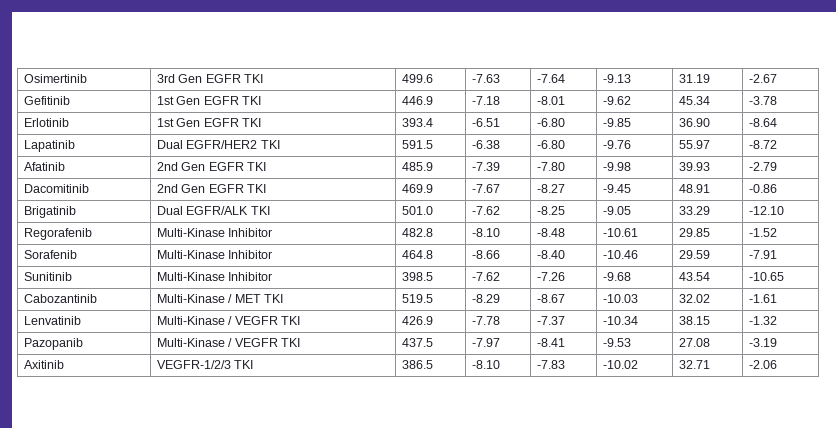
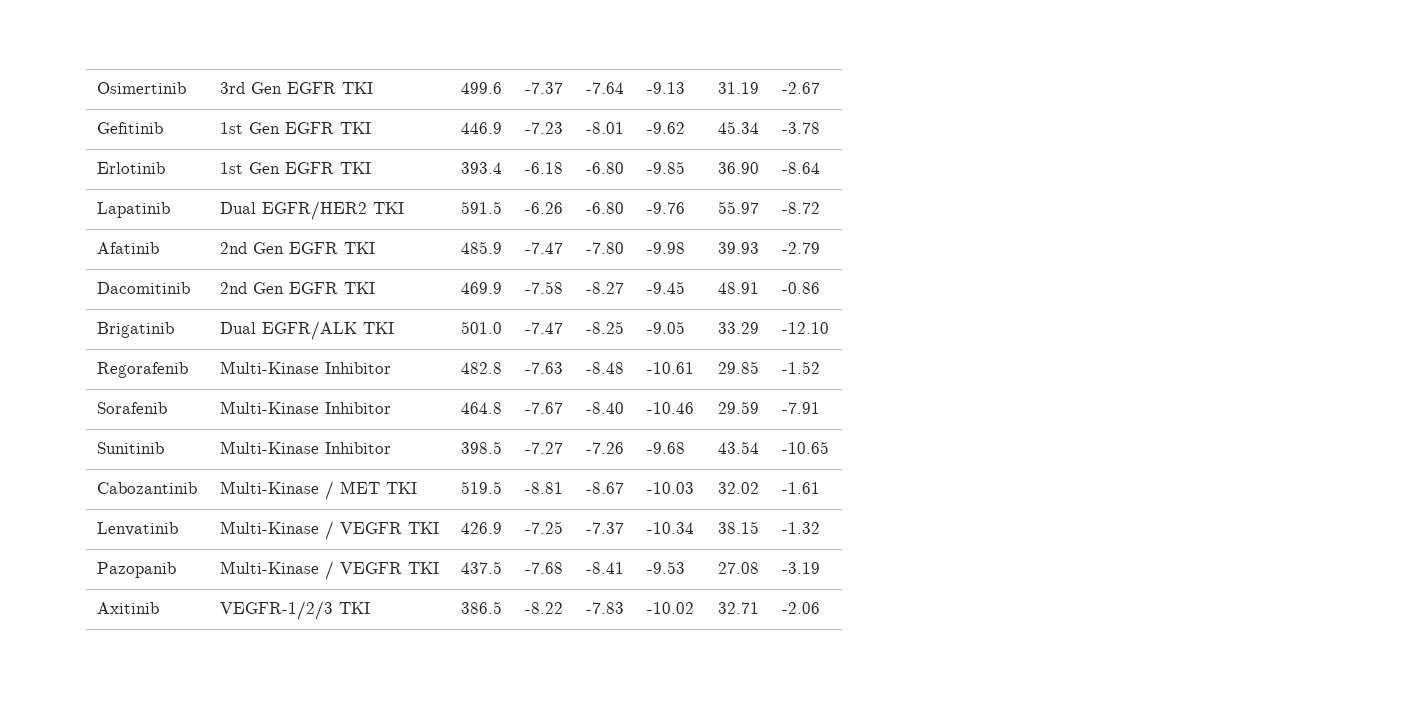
- Osimertinib | 3rd Gen EGFR TKI | 499.6 | -7.63 | -7.64 | -9.13 | 31.19 | -2.67
+ Osimertinib | 3rd Gen EGFR TKI | 499.6 | -7.37 | -7.64 | -9.13 | 31.19 | -2.67
- Gefitinib | 1st Gen EGFR TKI | 446.9 | -7.18 | -8.01 | -9.62 | 45.34 | -3.78
+ Gefitinib | 1st Gen EGFR TKI | 446.9 | -7.23 | -8.01 | -9.62 | 45.34 | -3.78
- Erlotinib | 1st Gen EGFR TKI | 393.4 | -6.51 | -6.80 | -9.85 | 36.90 | -8.64
+ Erlotinib | 1st Gen EGFR TKI | 393.4 | -6.18 | -6.80 | -9.85 | 36.90 | -8.64
- Lapatinib | Dual EGFR/HER2 TKI | 591.5 | -6.38 | -6.80 | -9.76 | 55.97 | -8.72
+ Lapatinib | Dual EGFR/HER2 TKI | 591.5 | -6.26 | -6.80 | -9.76 | 55.97 | -8.72
- Afatinib | 2nd Gen EGFR TKI | 485.9 | -7.39 | -7.80 | -9.98 | 39.93 | -2.79
+ Afatinib | 2nd Gen EGFR TKI | 485.9 | -7.47 | -7.80 | -9.98 | 39.93 | -2.79
- Dacomitinib | 2nd Gen EGFR TKI | 469.9 | -7.67 | -8.27 | -9.45 | 48.91 | -0.86
+ Dacomitinib | 2nd Gen EGFR TKI | 469.9 | -7.58 | -8.27 | -9.45 | 48.91 | -0.86
- Brigatinib | Dual EGFR/ALK TKI | 501.0 | -7.62 | -8.25 | -9.05 | 33.29 | -12.10
+ Brigatinib | Dual EGFR/ALK TKI | 501.0 | -7.47 | -8.25 | -9.05 | 33.29 | -12.10
- Regorafenib | Multi-Kinase Inhibitor | 482.8 | -8.10 | -8.48 | -10.61 | 29.85 | -1.52
+ Regorafenib | Multi-Kinase Inhibitor | 482.8 | -7.63 | -8.48 | -10.61 | 29.85 | -1.52
- Sorafenib | Multi-Kinase Inhibitor | 464.8 | -8.66 | -8.40 | -10.46 | 29.59 | -7.91
+ Sorafenib | Multi-Kinase Inhibitor | 464.8 | -7.67 | -8.40 | -10.46 | 29.59 | -7.91
- Sunitinib | Multi-Kinase Inhibitor | 398.5 | -7.62 | -7.26 | -9.68 | 43.54 | -10.65
+ Sunitinib | Multi-Kinase Inhibitor | 398.5 | -7.27 | -7.26 | -9.68 | 43.54 | -10.65
- Cabozantinib | Multi-Kinase / MET TKI | 519.5 | -8.29 | -8.67 | -10.03 | 32.02 | -1.61
+ Cabozantinib | Multi-Kinase / MET TKI | 519.5 | -8.81 | -8.67 | -10.03 | 32.02 | -1.61
- Lenvatinib | Multi-Kinase / VEGFR TKI | 426.9 | -7.78 | -7.37 | -10.34 | 38.15 | -1.32
+ Lenvatinib | Multi-Kinase / VEGFR TKI | 426.9 | -7.25 | -7.37 | -10.34 | 38.15 | -1.32
- Pazopanib | Multi-Kinase / VEGFR TKI | 437.5 | -7.97 | -8.41 | -9.53 | 27.08 | -3.19
+ Pazopanib | Multi-Kinase / VEGFR TKI | 437.5 | -7.68 | -8.41 | -9.53 | 27.08 | -3.19
- Axitinib | VEGFR-1/2/3 TKI | 386.5 | -8.10 | -7.83 | -10.02 | 32.71 | -2.06
+ Axitinib | VEGFR-1/2/3 TKI | 386.5 | -8.22 | -7.83 | -10.02 | 32.71 | -2.06

